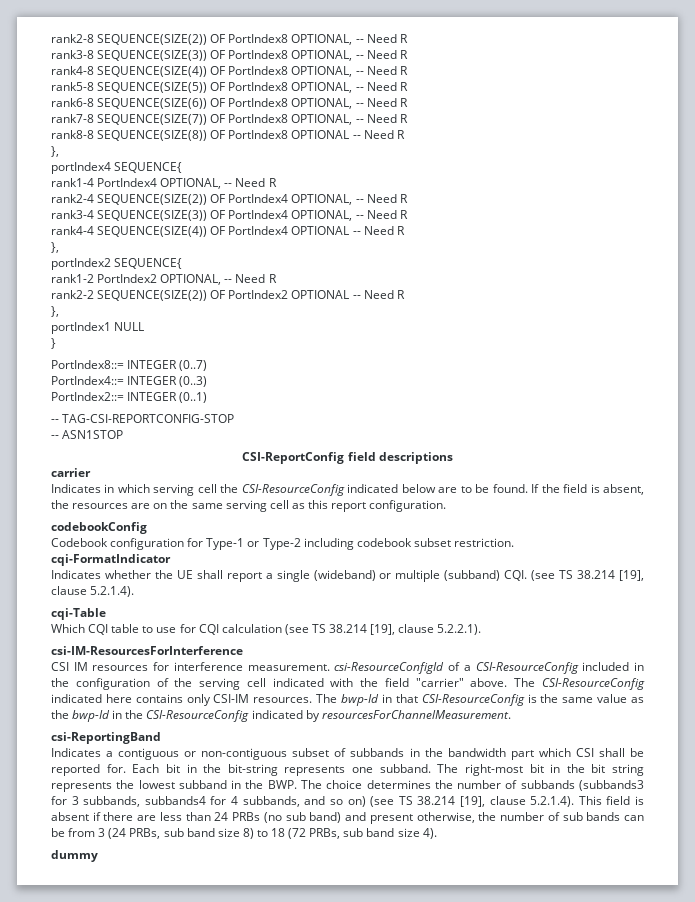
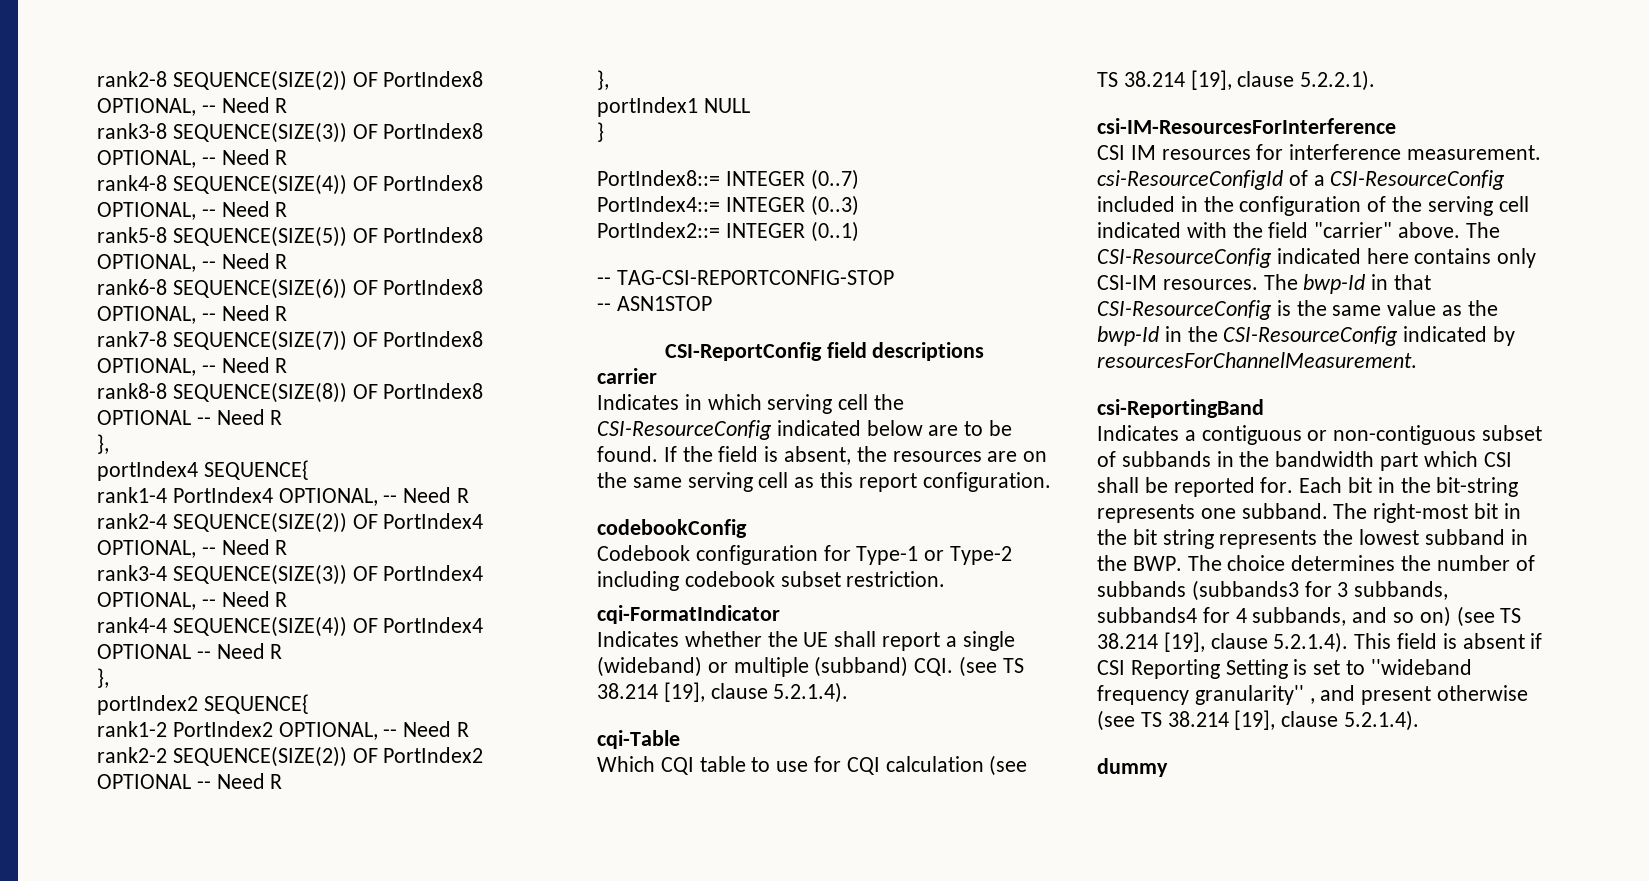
- The right-most bit in the bit string represents the lowest subband in the BWP. The choice determines the number of subbands (subbands3 for 3 subbands, subbands4 for 4 subbands, and so on) (see TS 38.214 [19], clause 5.2.1.4). This field is absent if there are less than 24 PRBs (no sub band) and present otherwise, the number of sub bands can be from 3 (24 PRBs, sub band size 8) to 18 (72 PRBs, sub band size 4).
+ The right-most bit in the bit string represents the lowest subband in the BWP. The choice determines the number of subbands (subbands3 for 3 subbands, subbands4 for 4 subbands, and so on) (see TS 38.214 [19], clause 5.2.1.4). This field is absent if CSI Reporting Setting is set to ''wideband frequency granularity'' , and present otherwise (see TS 38.214 [19], clause 5.2.1.4).

